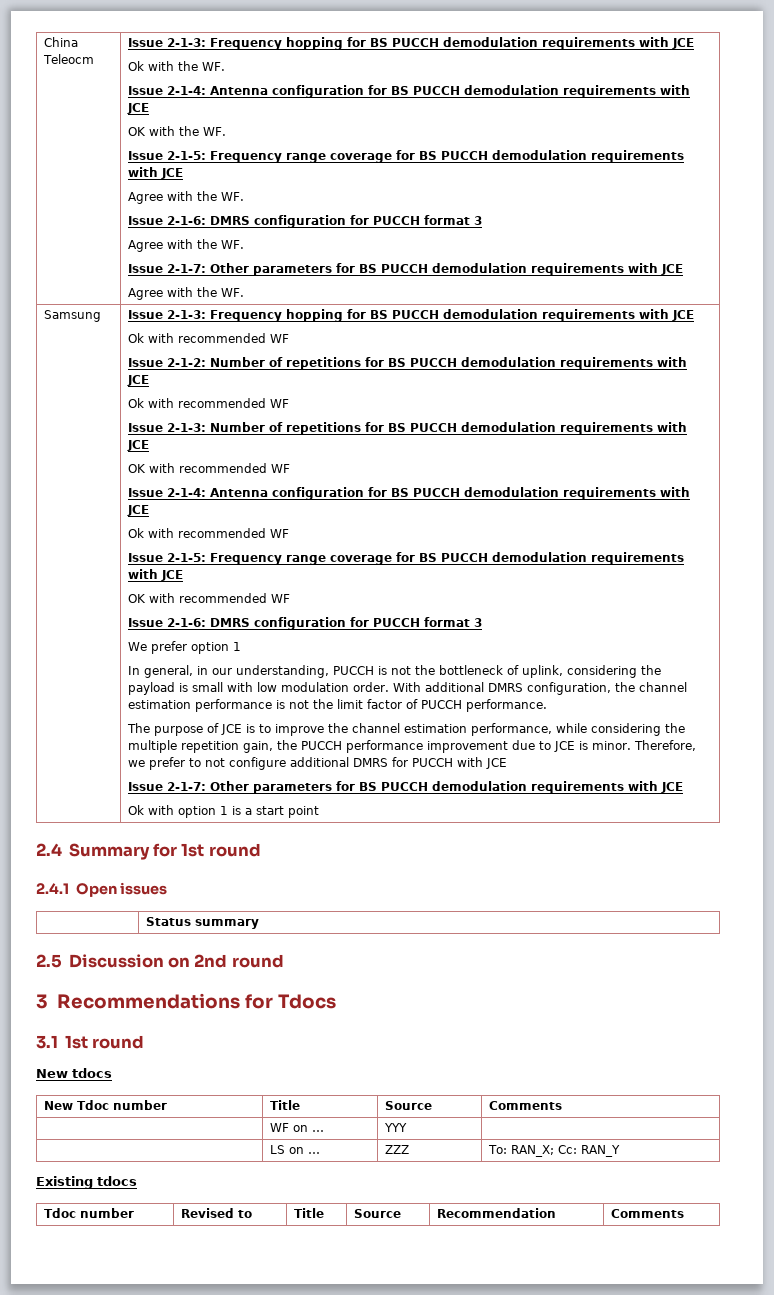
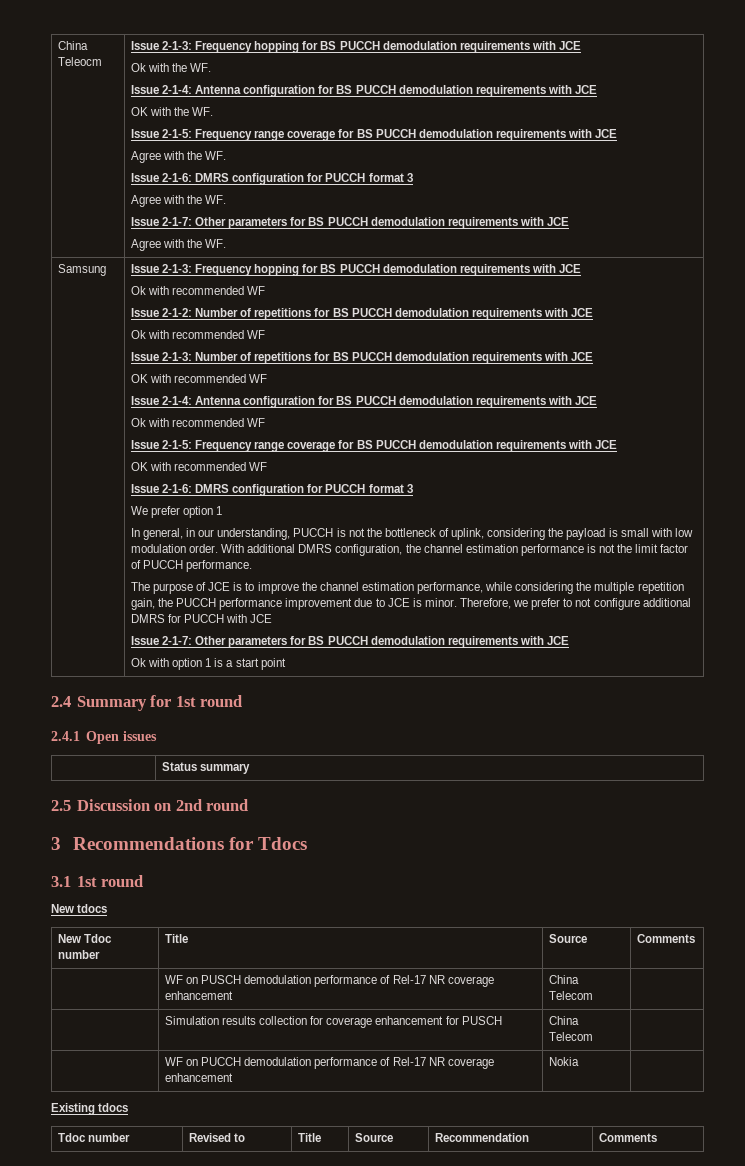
- | WF on … | YYY |
- | LS on … | ZZZ | To: RAN_X; Cc: RAN_Y
+ | WF on PUSCH demodulation performance of Rel-17 NR coverage enhancement | China Telecom |
+ | Simulation results collection for coverage enhancement for PUSCH | China Telecom |
+ | WF on PUCCH demodulation performance of Rel-17 NR coverage enhancement | Nokia |

